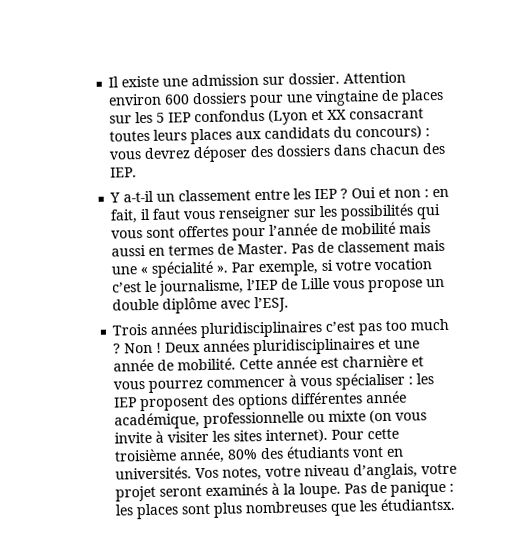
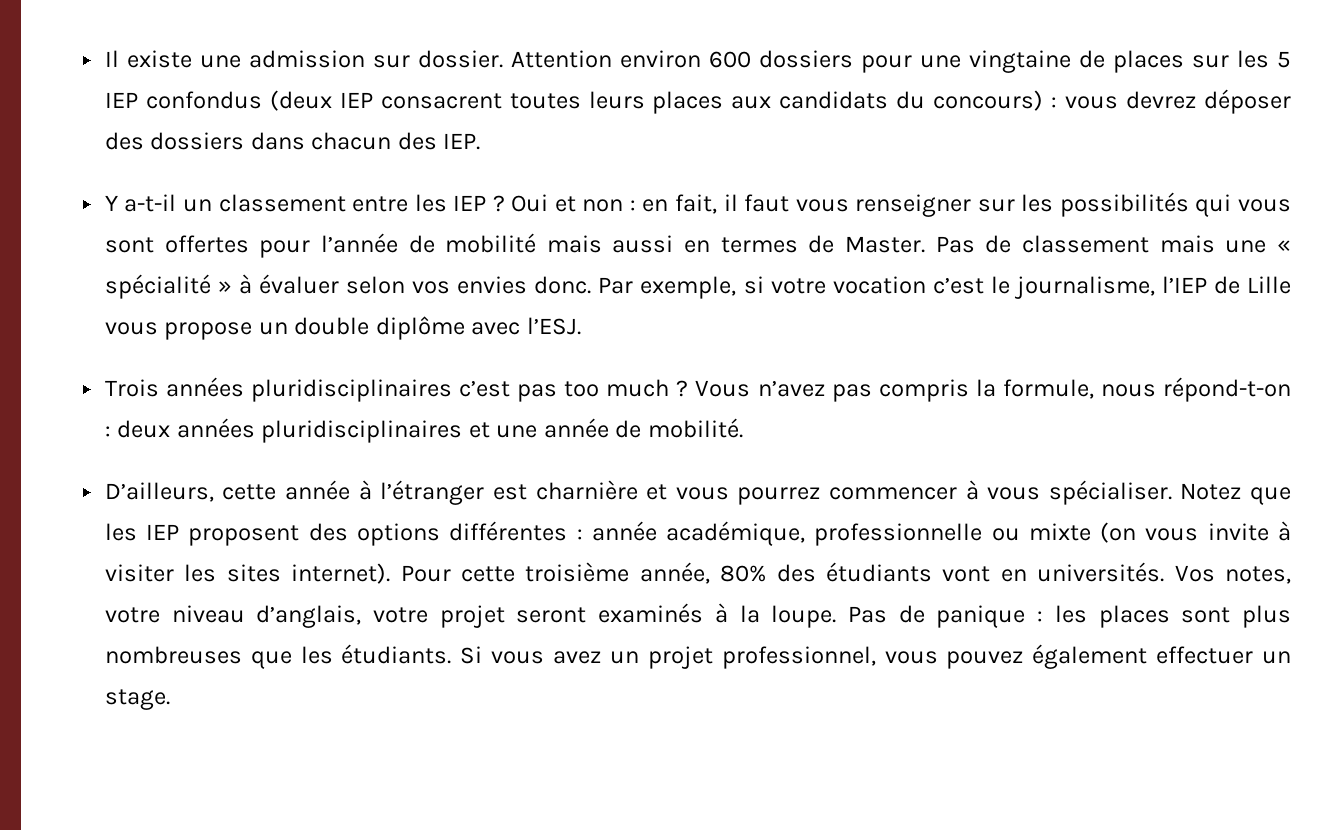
- Attention environ 600 dossiers pour une vingtaine de places sur les 5 IEP confondus (Lyon et XX consacrant toutes leurs places aux candidats du concours) : vous devrez déposer des dossiers dans chacun des IEP.
+ Attention environ 600 dossiers pour une vingtaine de places sur les 5 IEP confondus (deux IEP consacrent toutes leurs places aux candidats du concours) : vous devrez déposer des dossiers dans chacun des IEP.
- Pas de classement mais une « spécialité ».
+ Pas de classement mais une « spécialité » à évaluer selon vos envies donc.
- Non ! Deux années pluridisciplinaires et une année de mobilité. Cette année est charnière et vous pourrez commencer à vous spécialiser : les IEP proposent des options différentes année académique, professionnelle ou mixte (on vous invite à visiter les sites internet).
+ Vous n’avez pas compris la formule, nous répond-t-on : deux années pluridisciplinaires et une année de mobilité.
+ D’ailleurs, cette année à l’étranger est charnière et vous pourrez commencer à vous spécialiser. Notez que les IEP proposent des options différentes : année académique, professionnelle ou mixte (on vous invite à visiter les sites internet).
- Pas de panique : les places sont plus nombreuses que les étudiantsx.
+ Pas de panique : les places sont plus nombreuses que les étudiants. Si vous avez un projet professionnel, vous pouvez également effectuer un stage.

